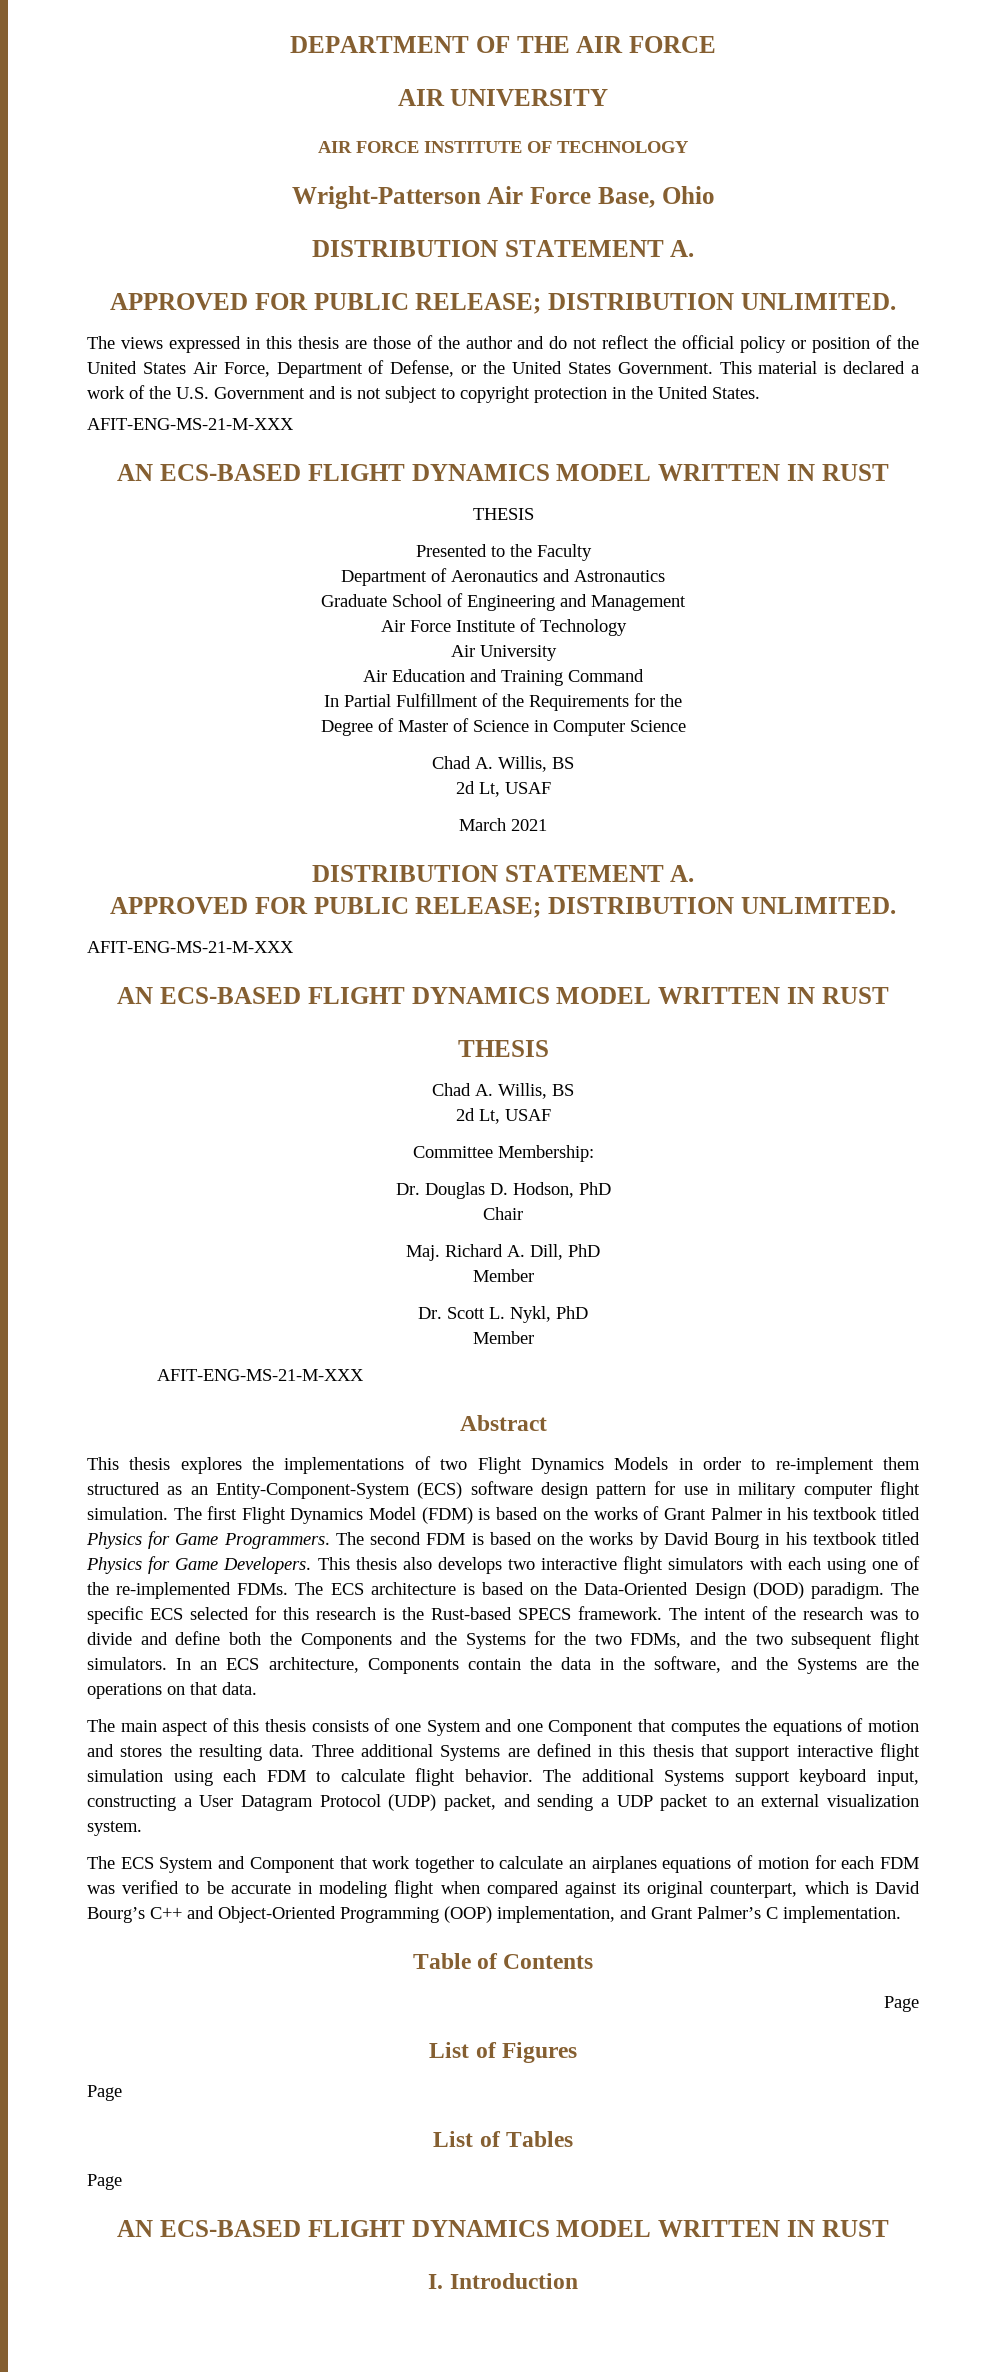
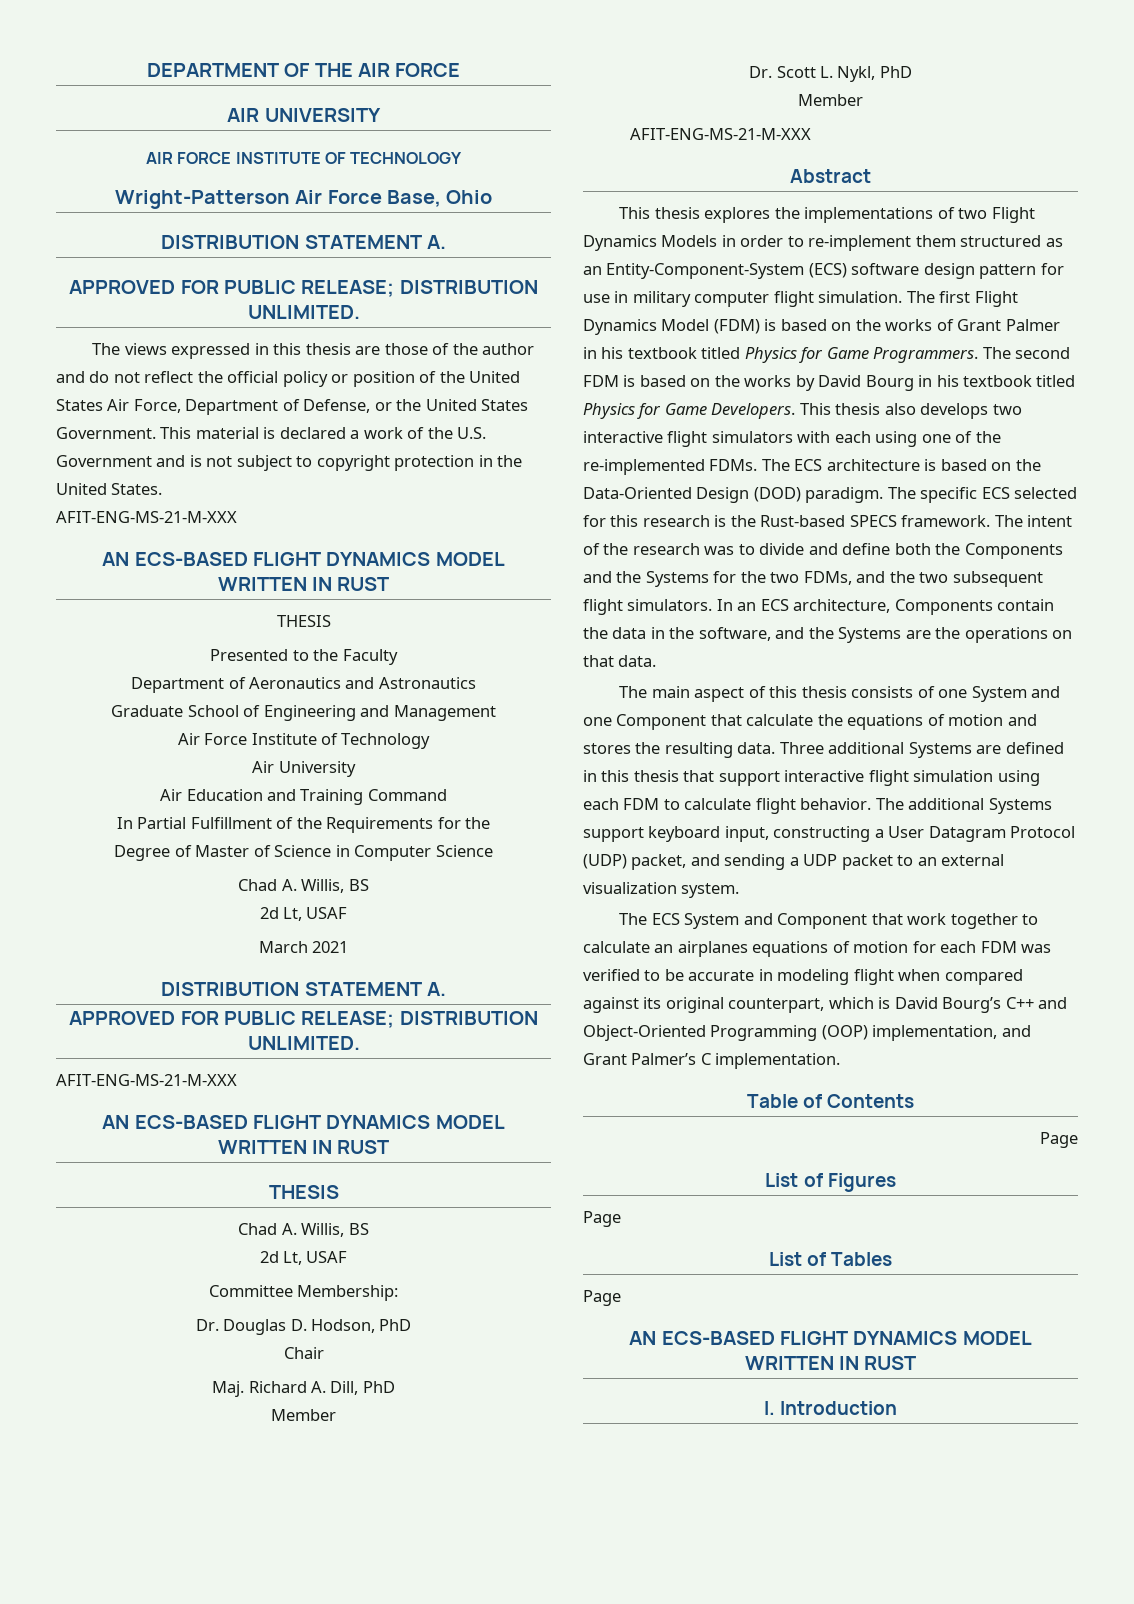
- The main aspect of this thesis consists of one System and one Component that computes the equations of motion and stores the resulting data.
+ The main aspect of this thesis consists of one System and one Component that calculate the equations of motion and stores the resulting data.

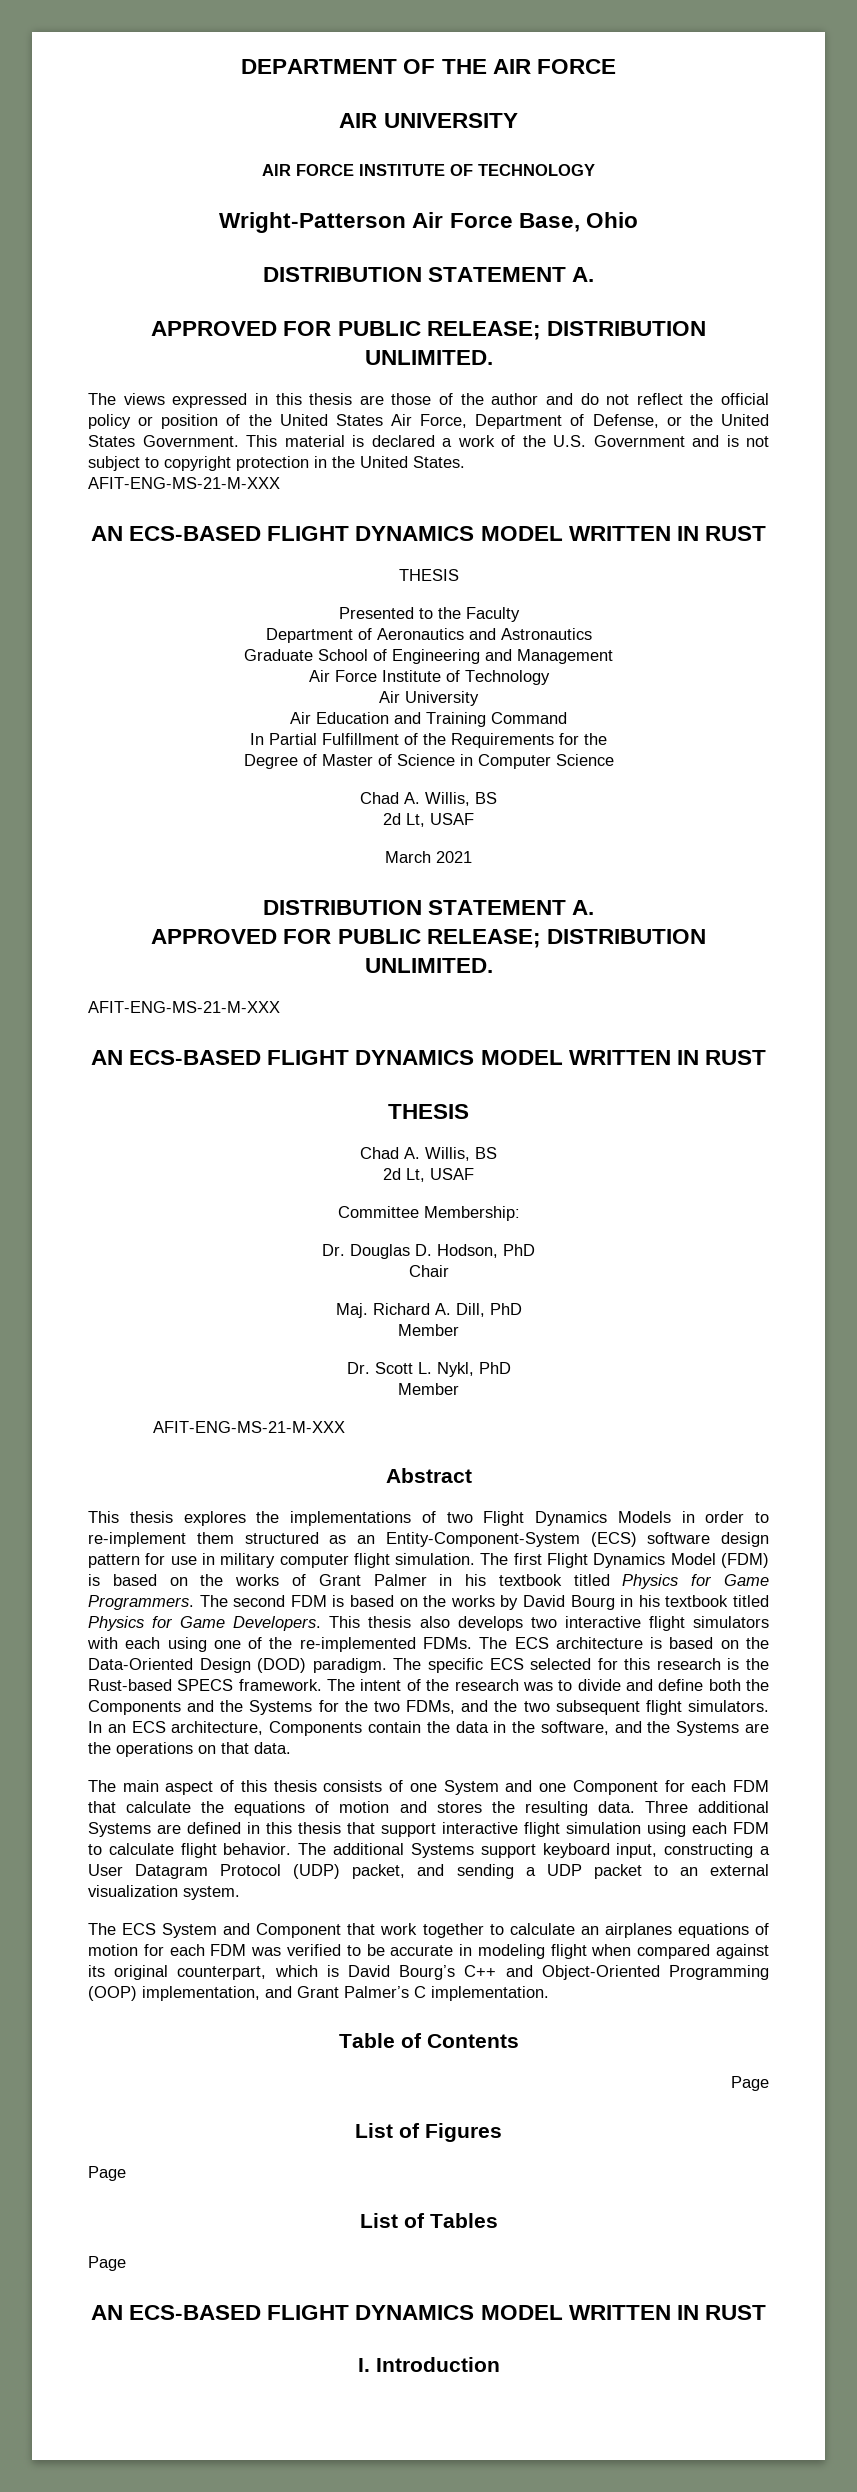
- The main aspect of this thesis consists of one System and one Component that calculate the equations of motion and stores the resulting data.
+ The main aspect of this thesis consists of one System and one Component for each FDM that calculate the equations of motion and stores the resulting data.

